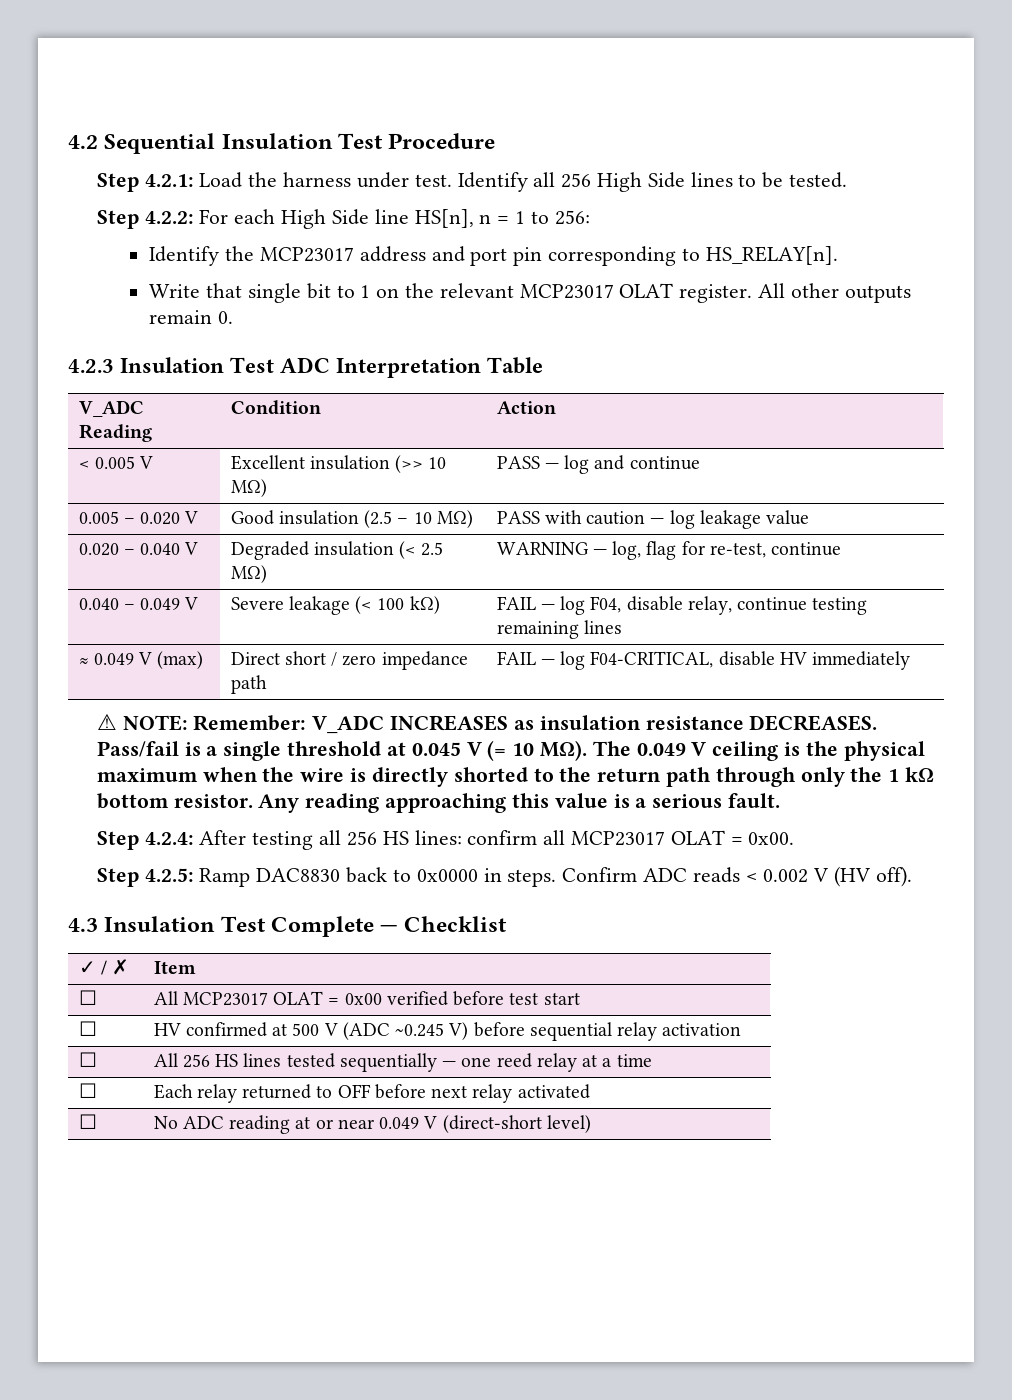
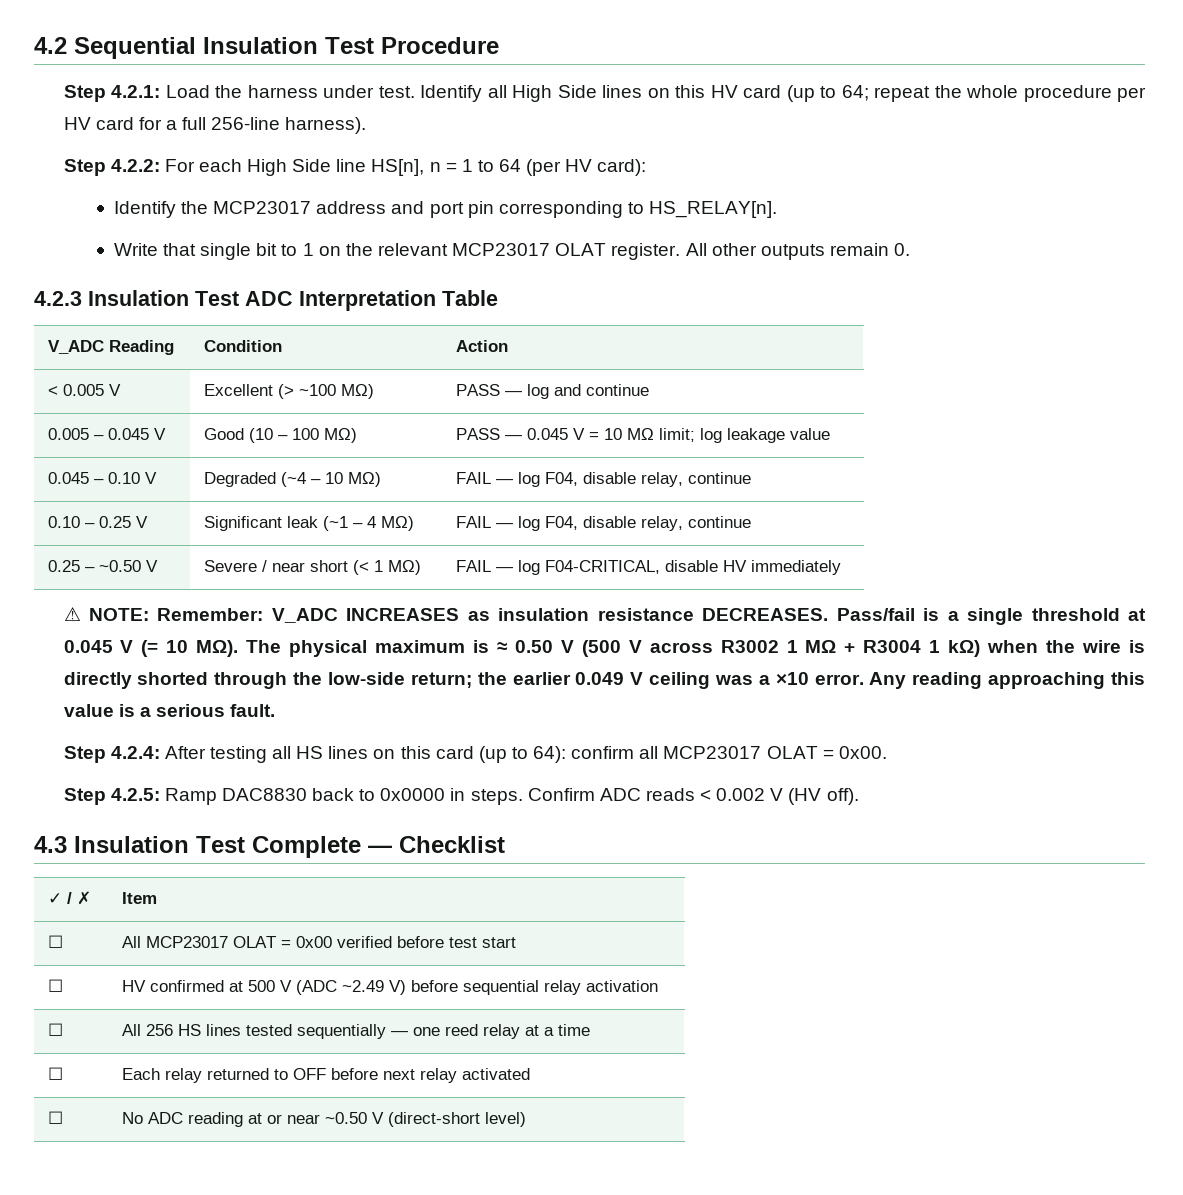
- Identify all 256 High Side lines to be tested.
+ Identify all High Side lines on this HV card (up to 64; repeat the whole procedure per HV card for a full 256-line harness).
- Step 4.2.2: For each High Side line HS[n], n = 1 to 256:
+ Step 4.2.2: For each High Side line HS[n], n = 1 to 64 (per HV card):
- < 0.005 V | Excellent insulation (>> 10 MΩ) | PASS — log and continue
+ < 0.005 V | Excellent (> ~100 MΩ) | PASS — log and continue
- 0.005 – 0.020 V | Good insulation (2.5 – 10 MΩ) | PASS with caution — log leakage value
+ 0.005 – 0.045 V | Good (10 – 100 MΩ) | PASS — 0.045 V = 10 MΩ limit; log leakage value
- 0.020 – 0.040 V | Degraded insulation (< 2.5 MΩ) | WARNING — log, flag for re-test, continue
- 0.040 – 0.049 V | Severe leakage (< 100 kΩ) | FAIL — log F04, disable relay, continue testing remaining lines
- ≈ 0.049 V (max) | Direct short / zero impedance path | FAIL — log F04-CRITICAL, disable HV immediately
+ 0.045 – 0.10 V | Degraded (~4 – 10 MΩ) | FAIL — log F04, disable relay, continue
+ 0.10 – 0.25 V | Significant leak (~1 – 4 MΩ) | FAIL — log F04, disable relay, continue
+ 0.25 – ~0.50 V | Severe / near short (< 1 MΩ) | FAIL — log F04-CRITICAL, disable HV immediately
- Pass/fail is a single threshold at 0.045 V (= 10 MΩ). The 0.049 V ceiling is the physical maximum when the wire is directly shorted to the return path through only the 1 kΩ bottom resistor.
+ Pass/fail is a single threshold at 0.045 V (= 10 MΩ). The physical maximum is ≈ 0.50 V (500 V across R3002 1 MΩ + R3004 1 kΩ) when the wire is directly shorted through the low-side return; the earlier 0.049 V ceiling was a ×10 error.
- Step 4.2.4: After testing all 256 HS lines: confirm all MCP23017 OLAT = 0x00.
+ Step 4.2.4: After testing all HS lines on this card (up to 64): confirm all MCP23017 OLAT = 0x00.
- ☐ | HV confirmed at 500 V (ADC ~0.245 V) before sequential relay activation
+ ☐ | HV confirmed at 500 V (ADC ~2.49 V) before sequential relay activation
- ☐ | No ADC reading at or near 0.049 V (direct-short level)
+ ☐ | No ADC reading at or near ~0.50 V (direct-short level)

